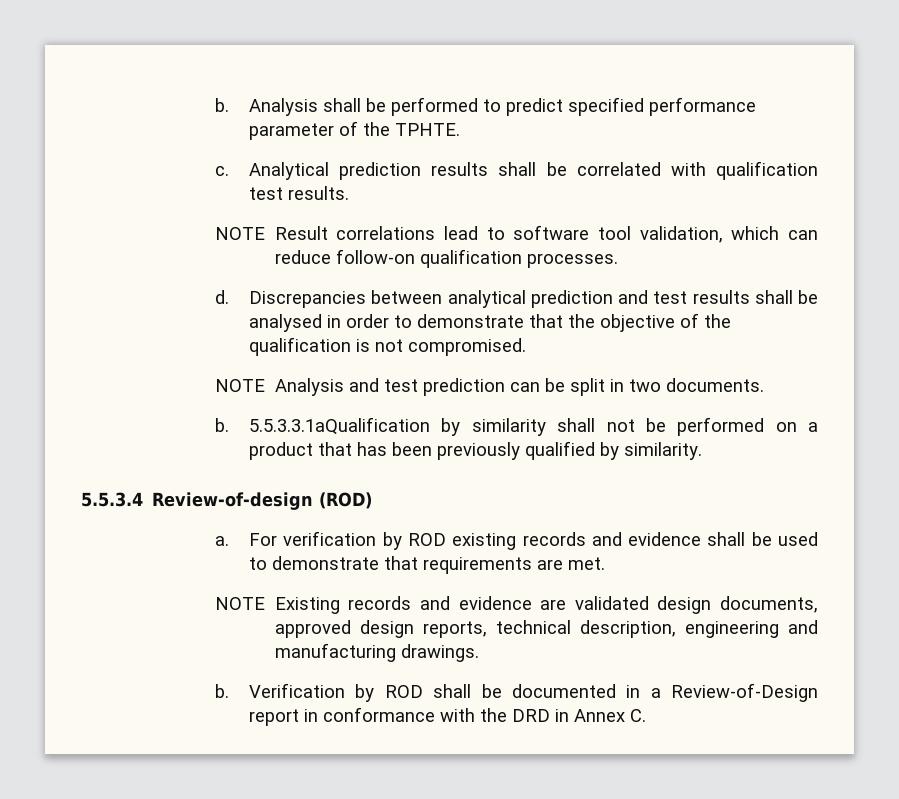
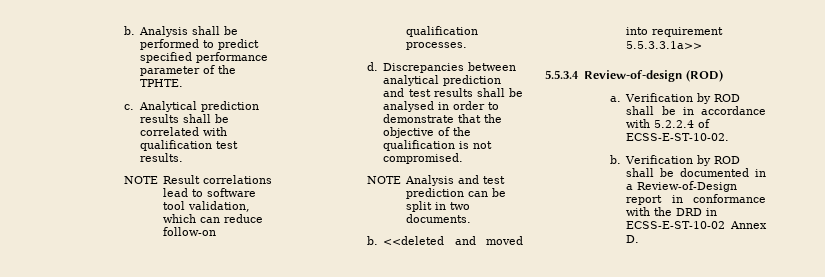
- 5.5.3.3.1aQualification by similarity shall not be performed on a product that has been previously qualified by similarity.
+ <<deleted and moved into requirement 5.5.3.3.1a>>
  5.5.3.4 Review-of-design (ROD)
- a. For verification by ROD existing records and evidence shall be used to demonstrate that requirements are met.
- NOTE Existing records and evidence are validated design documents, approved design reports, technical description, engineering and manufacturing drawings.
+ a. Verification by ROD shall be in accordance with 5.2.2.4 of ECSS-E-ST-10-02.
- Verification by ROD shall be documented in a Review-of-Design report in conformance with the DRD in Annex C.
+ Verification by ROD shall be documented in a Review-of-Design report in conformance with the DRD in ECSS-E-ST-10-02 Annex D.

